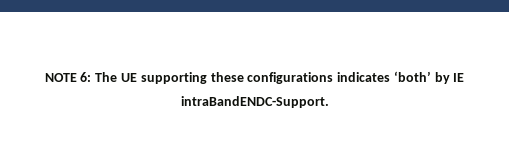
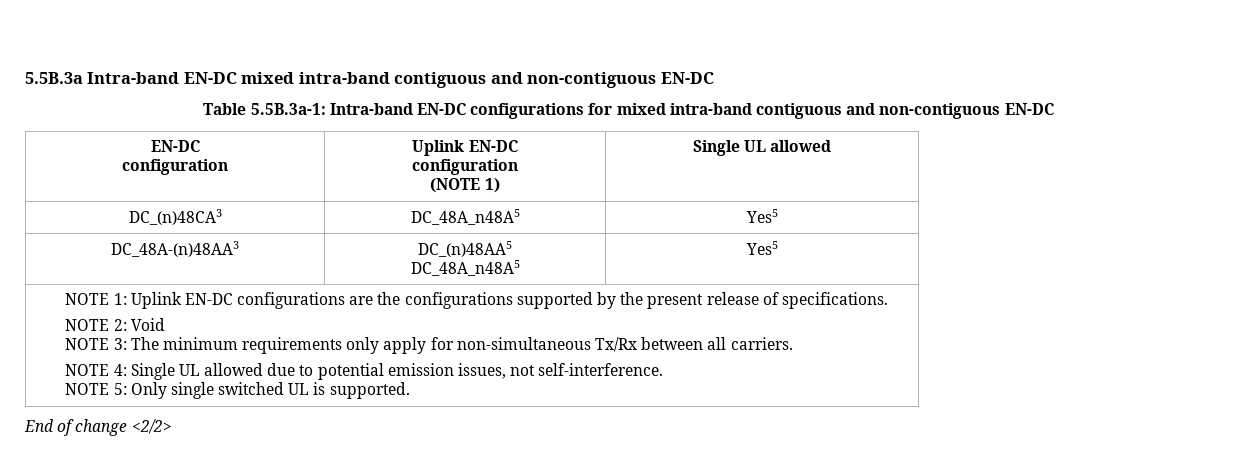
- NOTE 6: The UE supporting these configurations indicates ‘both’ by IE intraBandENDC-Support.
+ 5.5B.3a Intra-band EN-DC mixed intra-band contiguous and non-contiguous EN-DC
+ Table 5.5B.3a-1: Intra-band EN-DC configurations for mixed intra-band contiguous and non-contiguous EN-DC
+ EN-DC
+ configuration | Uplink EN-DC
+ configuration
+ (NOTE 1) | Single UL allowed
+ DC_(n)48CA3 | DC_48A_n48A5 | Yes5
+ DC_48A-(n)48AA3 | DC_(n)48AA5
+ DC_48A_n48A5 | Yes5
+ NOTE 1: Uplink EN-DC configurations are the configurations supported by the present release of specifications.
+ NOTE 2: Void
+ NOTE 3: The minimum requirements only apply for non-simultaneous Tx/Rx between all carriers.
+ NOTE 4: Single UL allowed due to potential emission issues, not self-interference.
+ NOTE 5: Only single switched UL is supported.
+ End of change <2/2>

